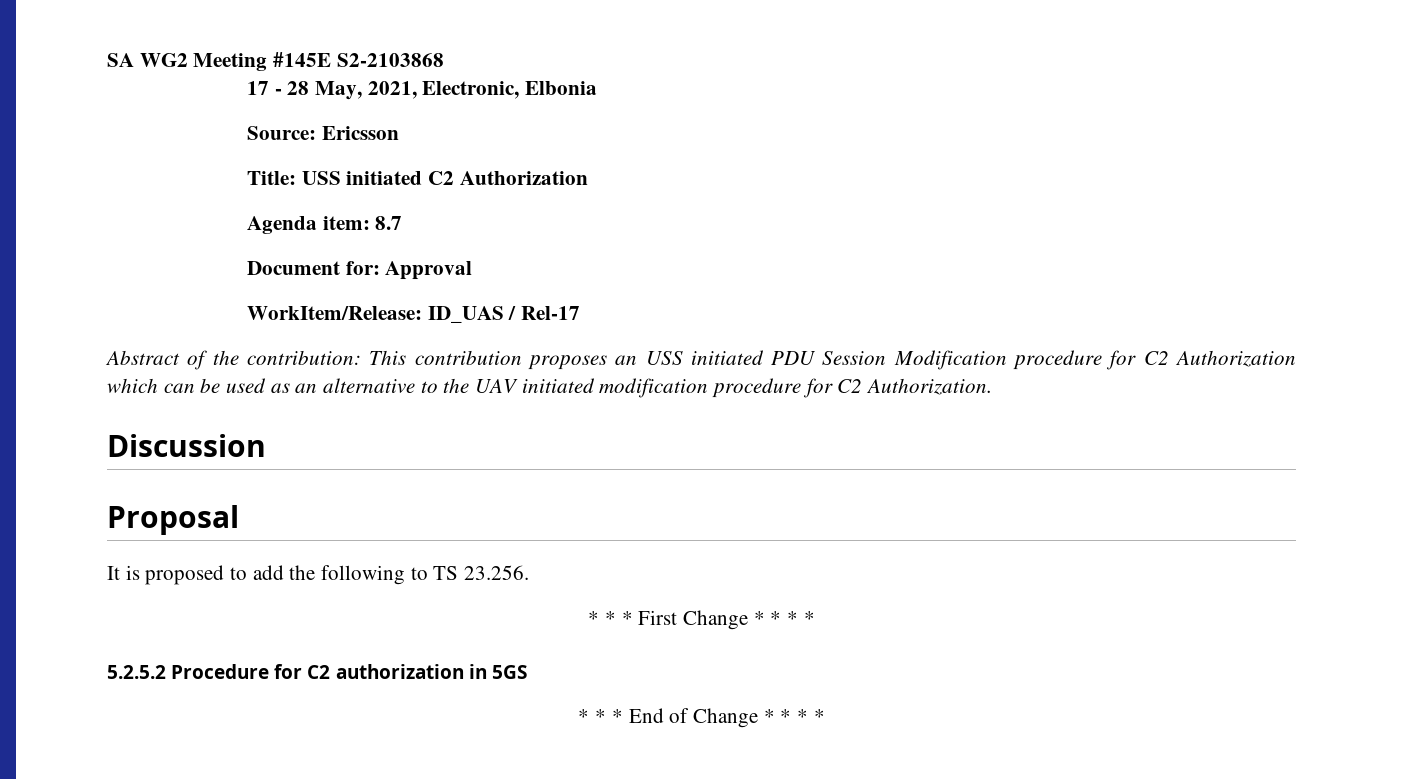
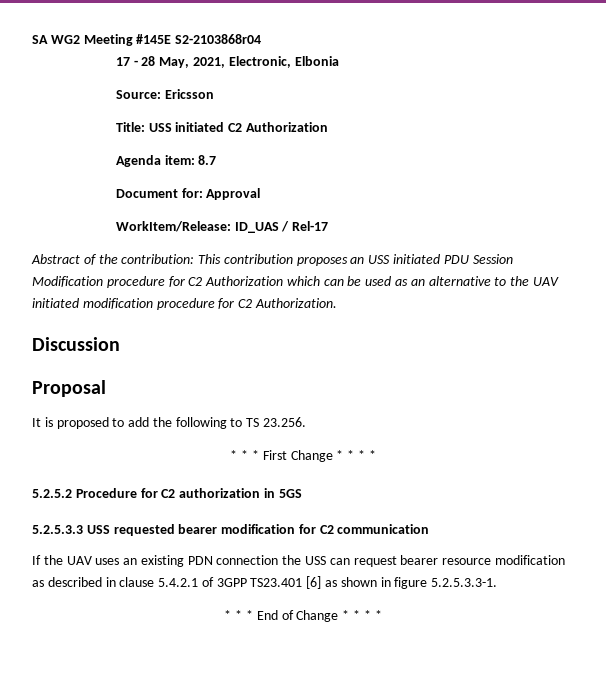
- SA WG2 Meeting #145E S2-2103868
+ SA WG2 Meeting #145E S2-2103868r04
+ 5.2.5.3.3 USS requested bearer modification for C2 communication
+ If the UAV uses an existing PDN connection the USS can request bearer resource modification as described in clause 5.4.2.1 of 3GPP TS23.401 [6] as shown in figure 5.2.5.3.3-1.

